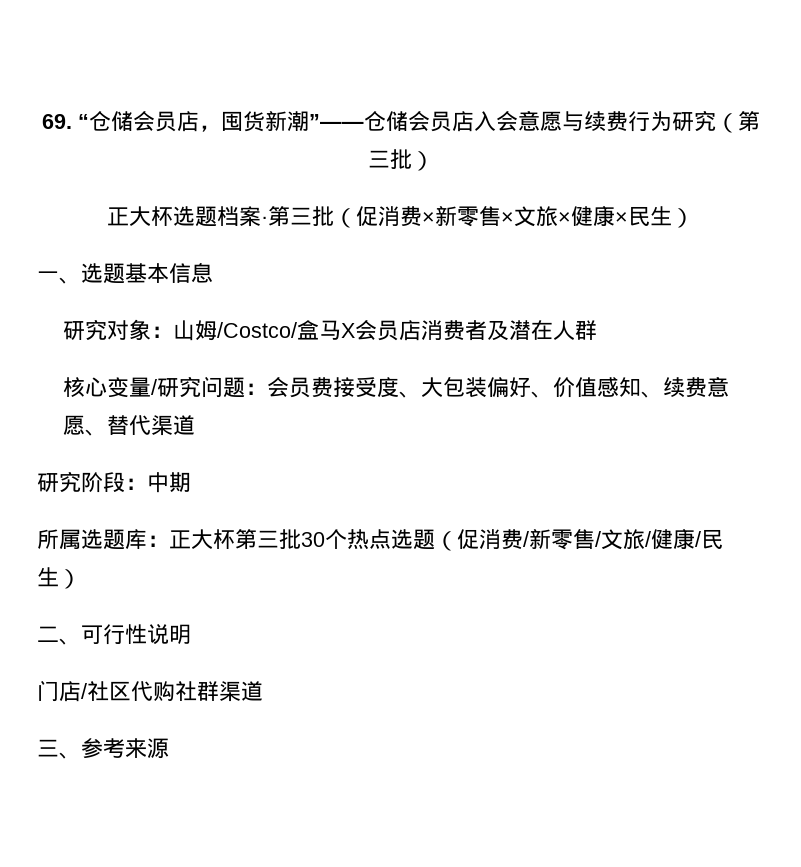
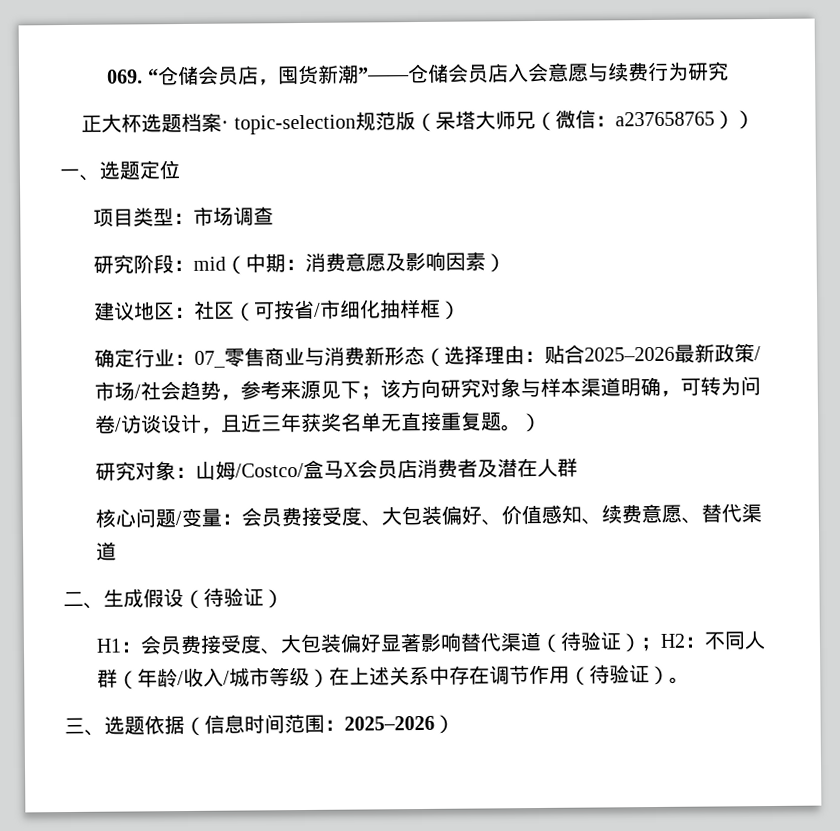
- 69. “仓储会员店，囤货新潮”——仓储会员店入会意愿与续费行为研究（第三批）
+ 069. “仓储会员店，囤货新潮”——仓储会员店入会意愿与续费行为研究
- 正大杯选题档案·第三批（促消费×新零售×文旅×健康×民生）
- 一、选题基本信息
+ 正大杯选题档案· topic-selection规范版（呆塔大师兄（微信：a237658765））
+ 一、选题定位
+ 项目类型：市场调查
+ 研究阶段：mid（中期：消费意愿及影响因素）
+ 建议地区：社区（可按省/市细化抽样框）
+ 确定行业：07_零售商业与消费新形态（选择理由：贴合2025–2026最新政策/市场/社会趋势，参考来源见下；该方向研究对象与样本渠道明确，可转为问卷/访谈设计，且近三年获奖名单无直接重复题。）
- 核心变量/研究问题：会员费接受度、大包装偏好、价值感知、续费意愿、替代渠道
+ 核心问题/变量：会员费接受度、大包装偏好、价值感知、续费意愿、替代渠道
- 研究阶段：中期
- 所属选题库：正大杯第三批30个热点选题（促消费/新零售/文旅/健康/民生）
- 二、可行性说明
- 门店/社区代购社群渠道
- 三、参考来源
+ 二、生成假设（待验证）
+ H1：会员费接受度、大包装偏好显著影响替代渠道（待验证）；H2：不同人群（年龄/收入/城市等级）在上述关系中存在调节作用（待验证）。
+ 三、选题依据（信息时间范围：2025–2026）

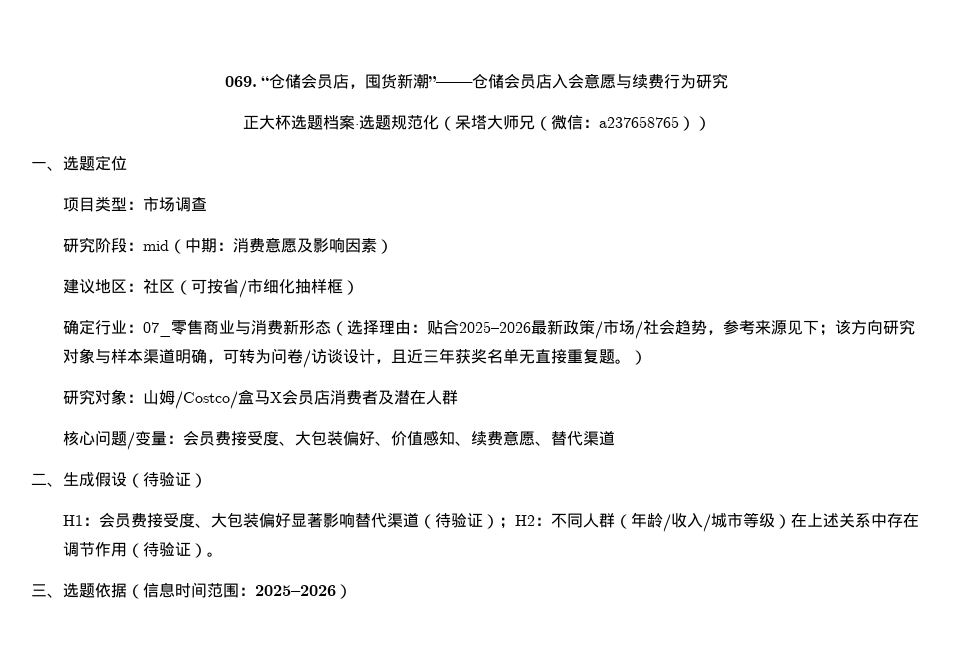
- 正大杯选题档案· topic-selection规范版（呆塔大师兄（微信：a237658765））
+ 正大杯选题档案·选题规范化（呆塔大师兄（微信：a237658765））

